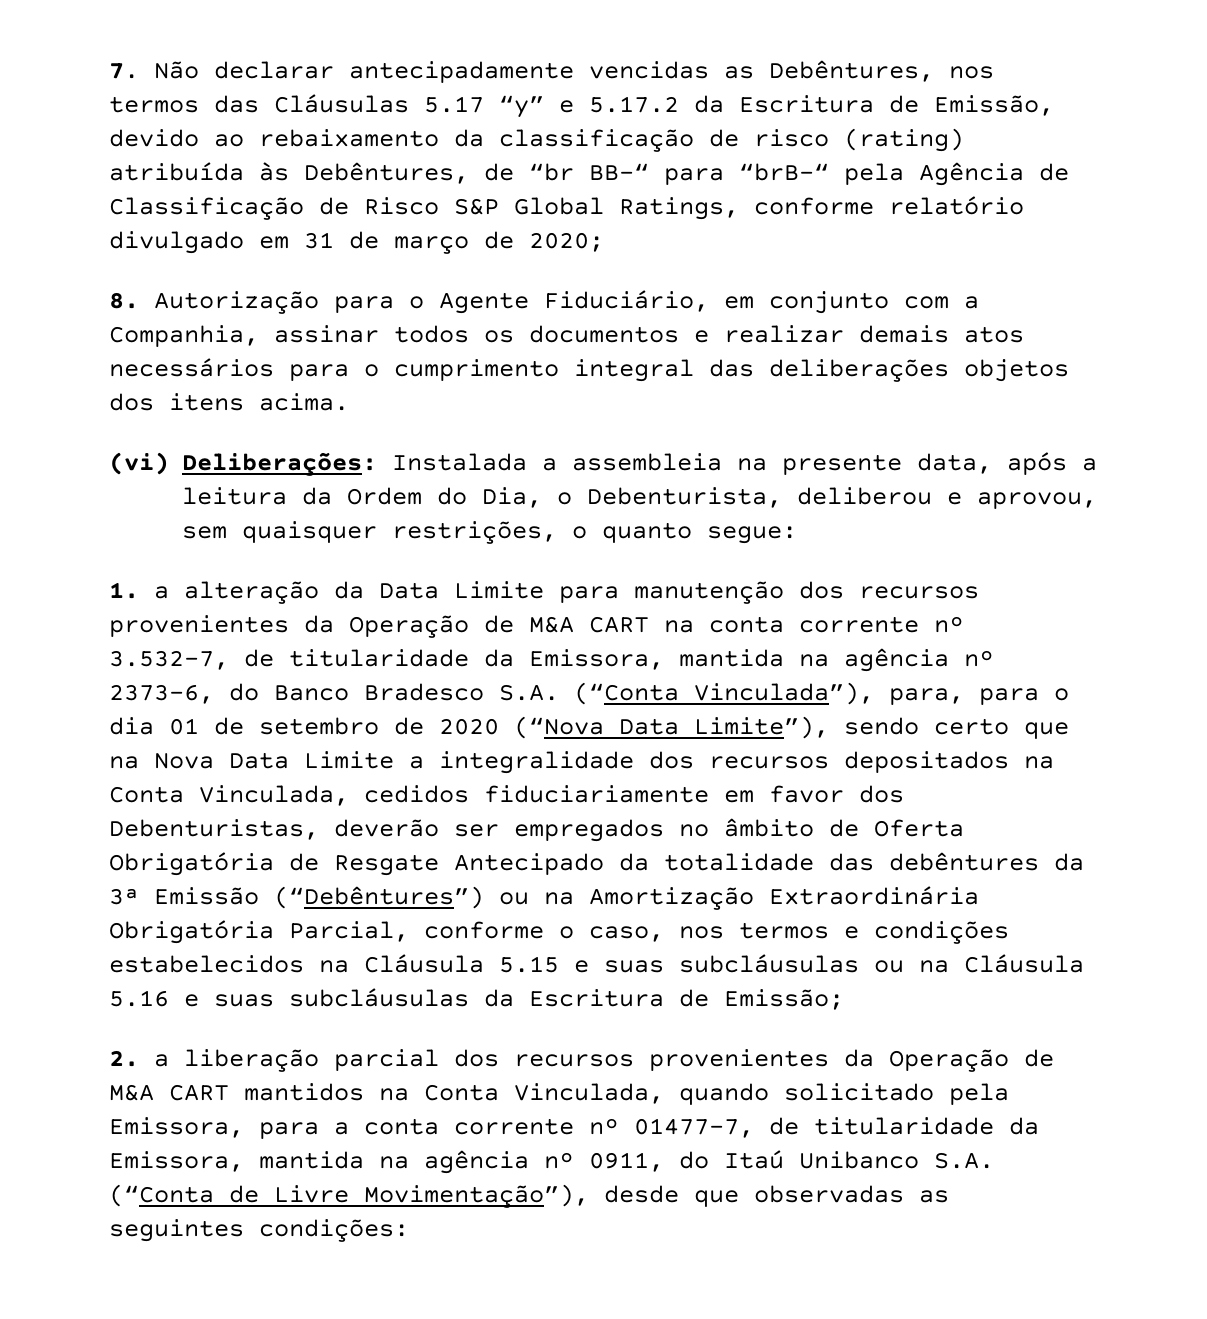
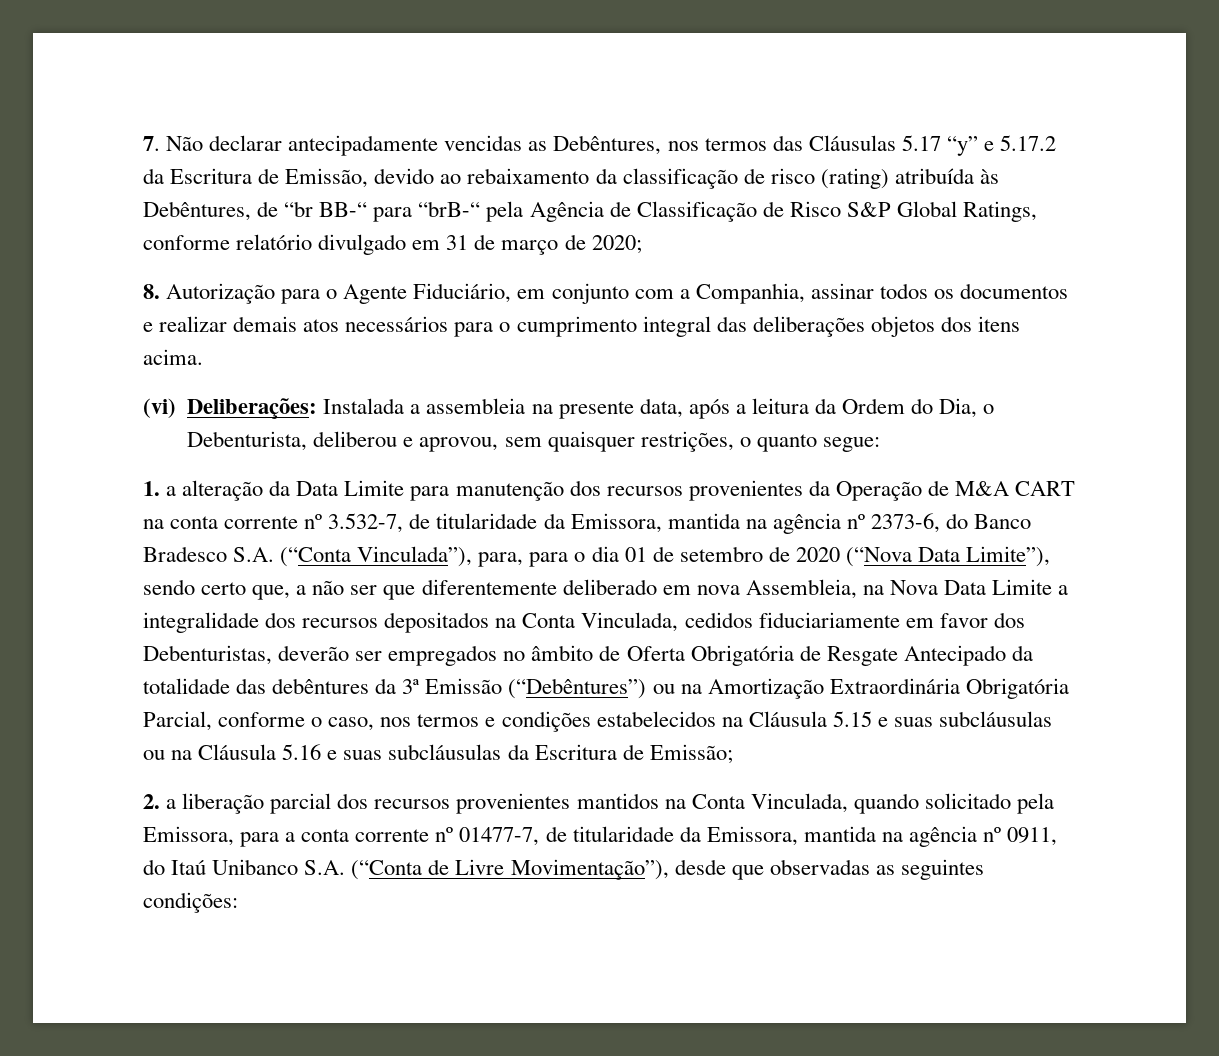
- 1. a alteração da Data Limite para manutenção dos recursos provenientes da Operação de M&A CART na conta corrente nº 3.532-7, de titularidade da Emissora, mantida na agência nº 2373-6, do Banco Bradesco S.A. (“Conta Vinculada”), para, para o dia 01 de setembro de 2020 (“Nova Data Limite”), sendo certo que na Nova Data Limite a integralidade dos recursos depositados na Conta Vinculada, cedidos fiduciariamente em favor dos Debenturistas, deverão ser empregados no âmbito de Oferta Obrigatória de Resgate Antecipado da totalidade das debêntures da 3ª Emissão (“Debêntures”) ou na Amortização Extraordinária Obrigatória Parcial, conforme o caso, nos termos e condições estabelecidos na Cláusula 5.15 e suas subcláusulas ou na Cláusula 5.16 e suas subcláusulas da Escritura de Emissão;
+ 1. a alteração da Data Limite para manutenção dos recursos provenientes da Operação de M&A CART na conta corrente nº 3.532-7, de titularidade da Emissora, mantida na agência nº 2373-6, do Banco Bradesco S.A. (“Conta Vinculada”), para, para o dia 01 de setembro de 2020 (“Nova Data Limite”), sendo certo que, a não ser que diferentemente deliberado em nova Assembleia, na Nova Data Limite a integralidade dos recursos depositados na Conta Vinculada, cedidos fiduciariamente em favor dos Debenturistas, deverão ser empregados no âmbito de Oferta Obrigatória de Resgate Antecipado da totalidade das debêntures da 3ª Emissão (“Debêntures”) ou na Amortização Extraordinária Obrigatória Parcial, conforme o caso, nos termos e condições estabelecidos na Cláusula 5.15 e suas subcláusulas ou na Cláusula 5.16 e suas subcláusulas da Escritura de Emissão;
- 2. a liberação parcial dos recursos provenientes da Operação de M&A CART mantidos na Conta Vinculada, quando solicitado pela Emissora, para a conta corrente nº 01477-7, de titularidade da Emissora, mantida na agência nº 0911, do Itaú Unibanco S.A. (“Conta de Livre Movimentação”), desde que observadas as seguintes condições:
+ 2. a liberação parcial dos recursos provenientes mantidos na Conta Vinculada, quando solicitado pela Emissora, para a conta corrente nº 01477-7, de titularidade da Emissora, mantida na agência nº 0911, do Itaú Unibanco S.A. (“Conta de Livre Movimentação”), desde que observadas as seguintes condições:

